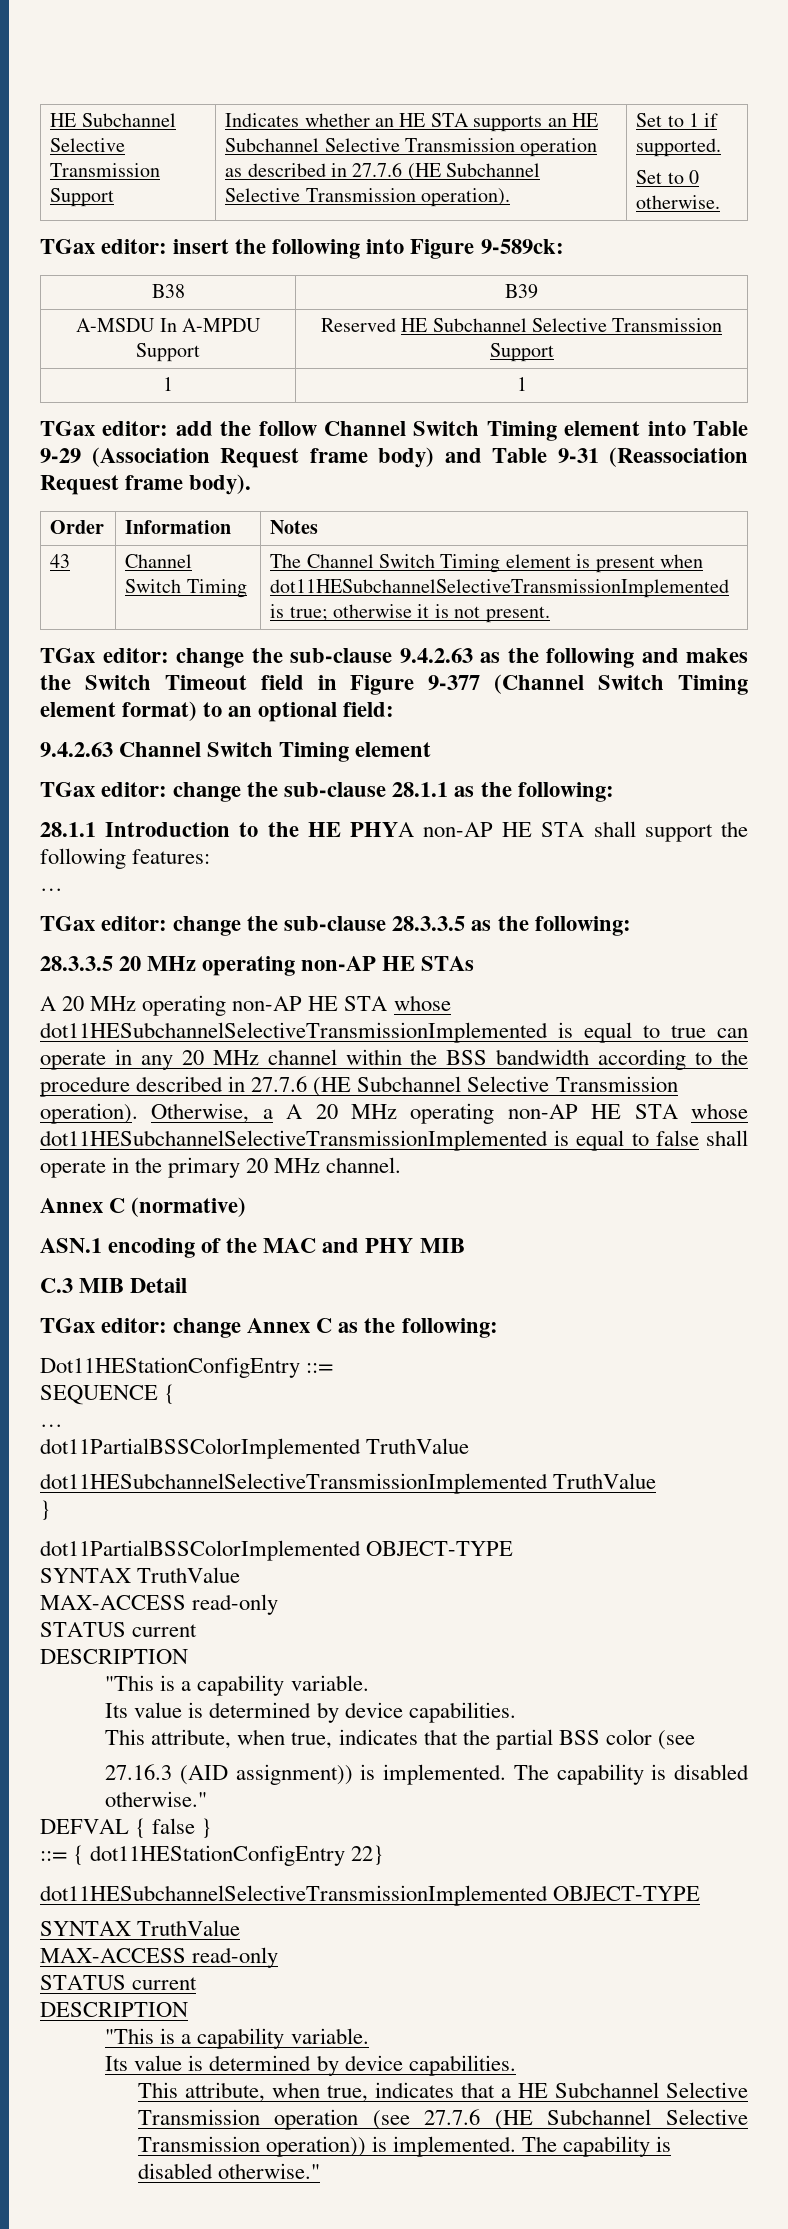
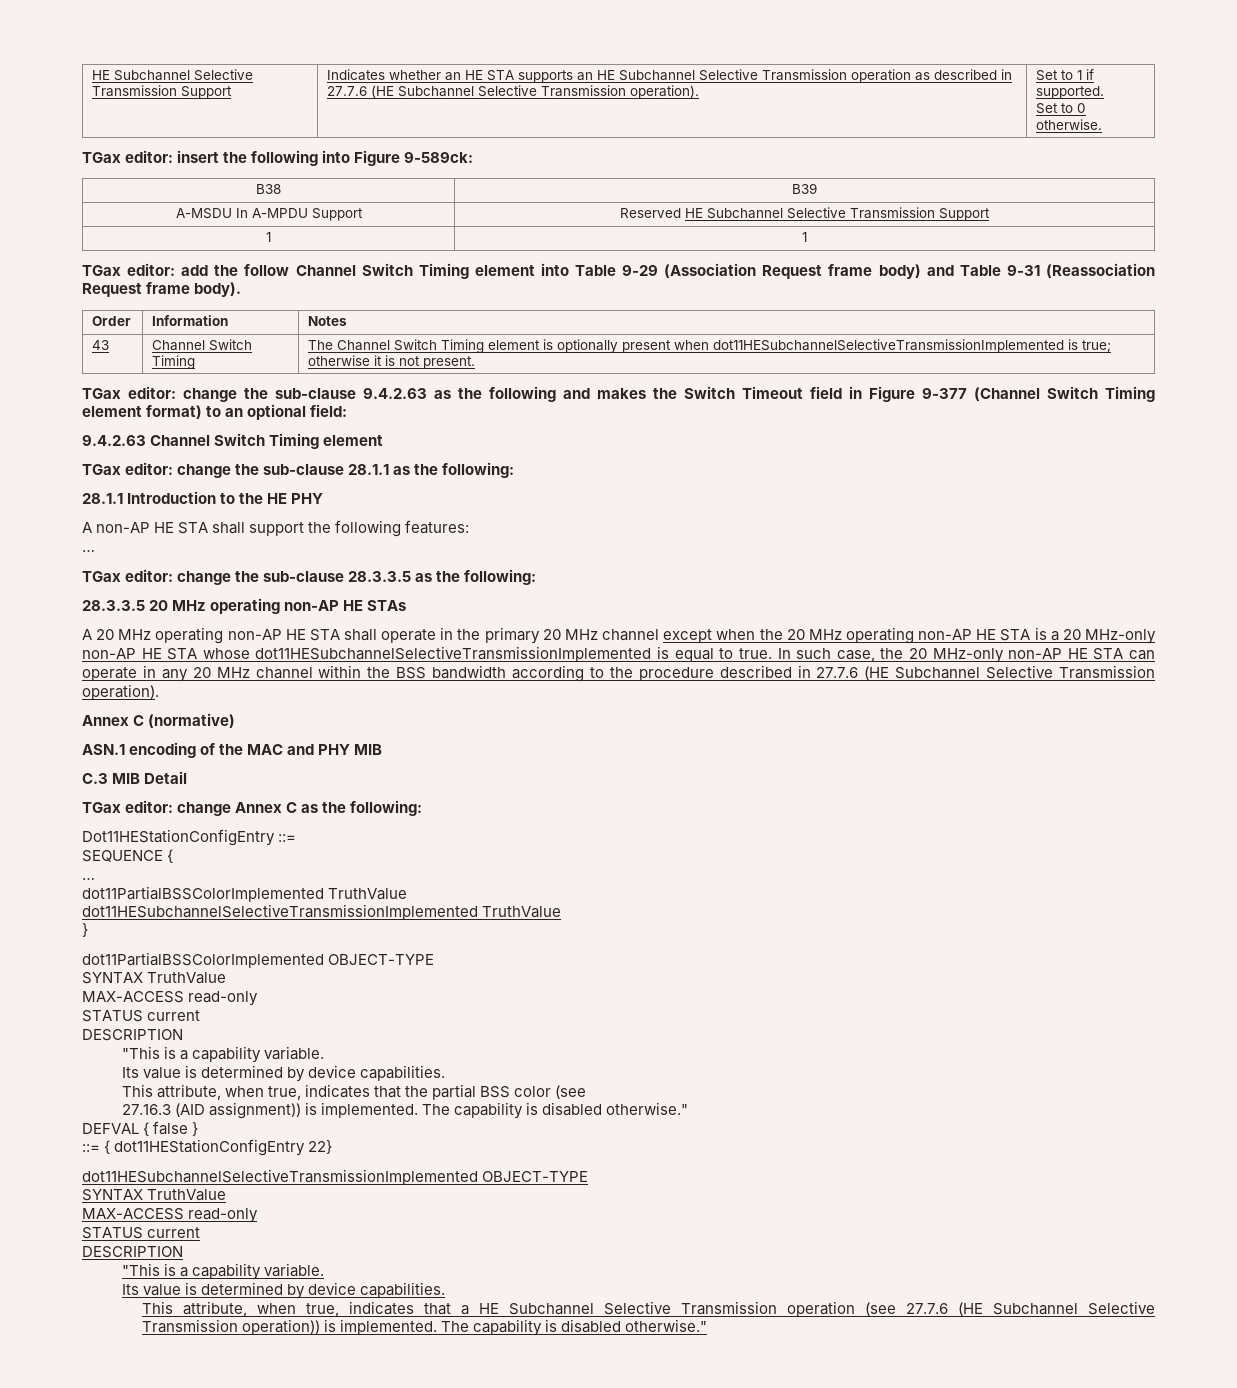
- 43 | Channel Switch Timing | The Channel Switch Timing element is present when dot11HESubchannelSelectiveTransmissionImplemented is true; otherwise it is not present.
+ 43 | Channel Switch Timing | The Channel Switch Timing element is optionally present when dot11HESubchannelSelectiveTransmissionImplemented is true; otherwise it is not present.
- 28.1.1 Introduction to the HE PHYA non-AP HE STA shall support the following features:
+ 28.1.1 Introduction to the HE PHY
+ A non-AP HE STA shall support the following features:
- A 20 MHz operating non-AP HE STA whose dot11HESubchannelSelectiveTransmissionImplemented is equal to true can operate in any 20 MHz channel within the BSS bandwidth according to the procedure described in 27.7.6 (HE Subchannel Selective Transmission operation). Otherwise, a A 20 MHz operating non-AP HE STA whose dot11HESubchannelSelectiveTransmissionImplemented is equal to false shall operate in the primary 20 MHz channel.
+ A 20 MHz operating non-AP HE STA shall operate in the primary 20 MHz channel except when the 20 MHz operating non-AP HE STA is a 20 MHz-only non-AP HE STA whose dot11HESubchannelSelectiveTransmissionImplemented is equal to true. In such case, the 20 MHz-only non-AP HE STA can operate in any 20 MHz channel within the BSS bandwidth according to the procedure described in 27.7.6 (HE Subchannel Selective Transmission operation).

